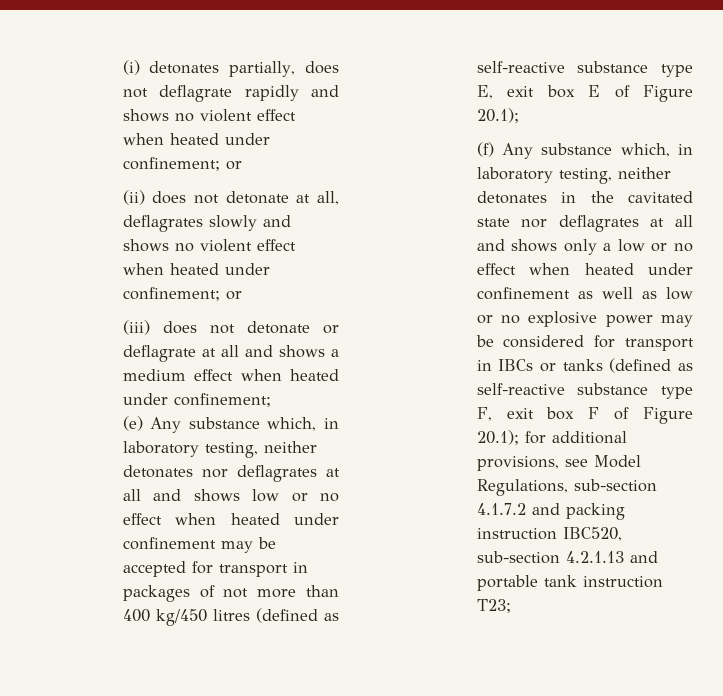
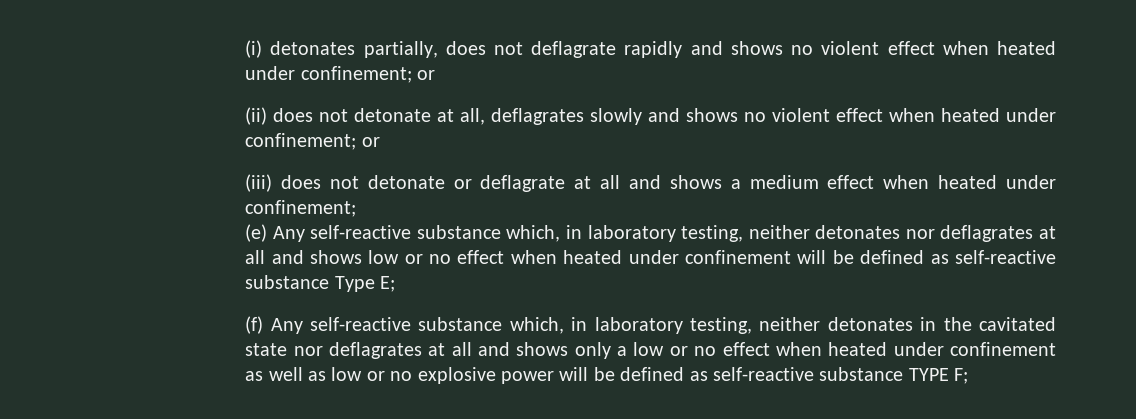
- (e) Any substance which, in laboratory testing, neither detonates nor deflagrates at all and shows low or no effect when heated under confinement may be accepted for transport in packages of not more than 400 kg/450 litres (defined as self-reactive substance type E, exit box E of Figure 20.1);
+ (e) Any self-reactive substance which, in laboratory testing, neither detonates nor deflagrates at all and shows low or no effect when heated under confinement will be defined as self-reactive substance Type E;
- (f) Any substance which, in laboratory testing, neither detonates in the cavitated state nor deflagrates at all and shows only a low or no effect when heated under confinement as well as low or no explosive power may be considered for transport in IBCs or tanks (defined as self-reactive substance type F, exit box F of Figure 20.1); for additional provisions, see Model Regulations, sub-section 4.1.7.2 and packing instruction IBC520, sub-section 4.2.1.13 and portable tank instruction T23;
+ (f) Any self-reactive substance which, in laboratory testing, neither detonates in the cavitated state nor deflagrates at all and shows only a low or no effect when heated under confinement as well as low or no explosive power will be defined as self-reactive substance TYPE F;

